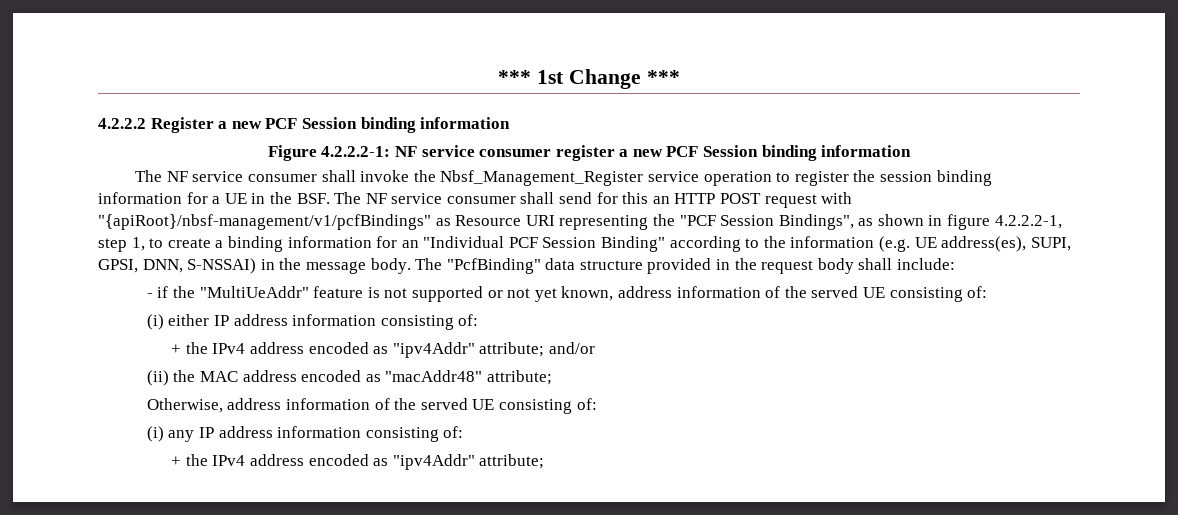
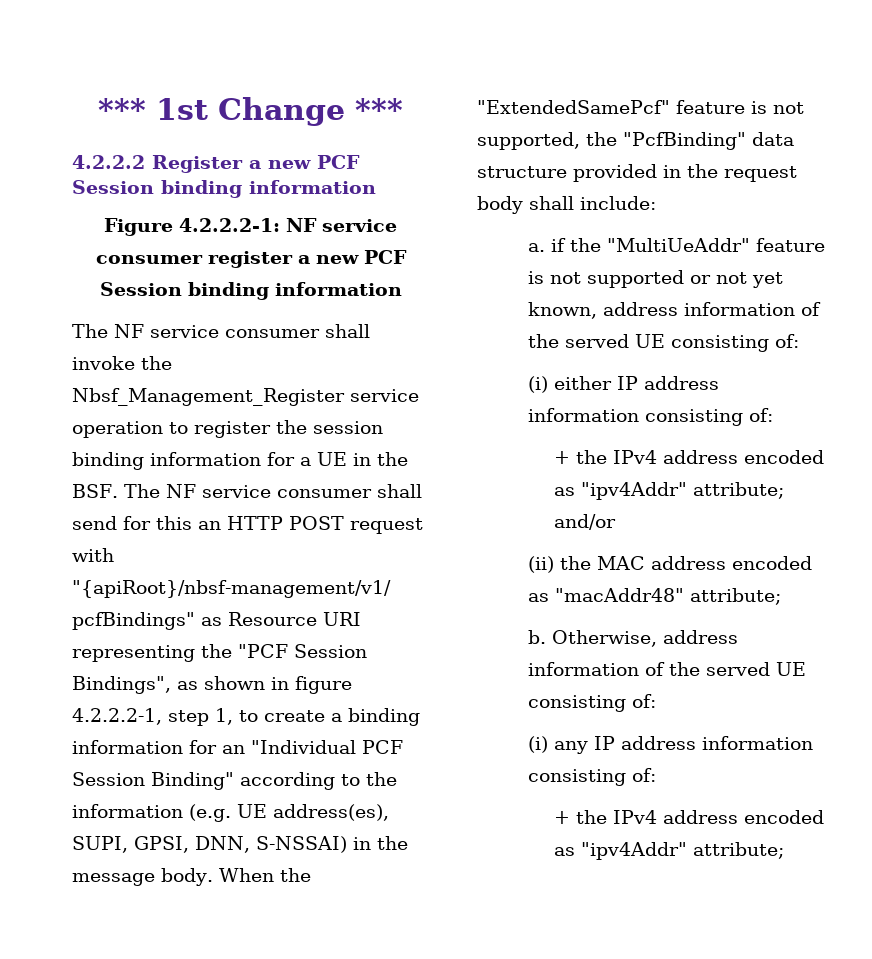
- The "PcfBinding" data structure provided in the request body shall include:
+ When the "ExtendedSamePcf" feature is not supported, the "PcfBinding" data structure provided in the request body shall include:
- - if the "MultiUeAddr" feature is not supported or not yet known, address information of the served UE consisting of:
+ a. if the "MultiUeAddr" feature is not supported or not yet known, address information of the served UE consisting of:
+ b.

